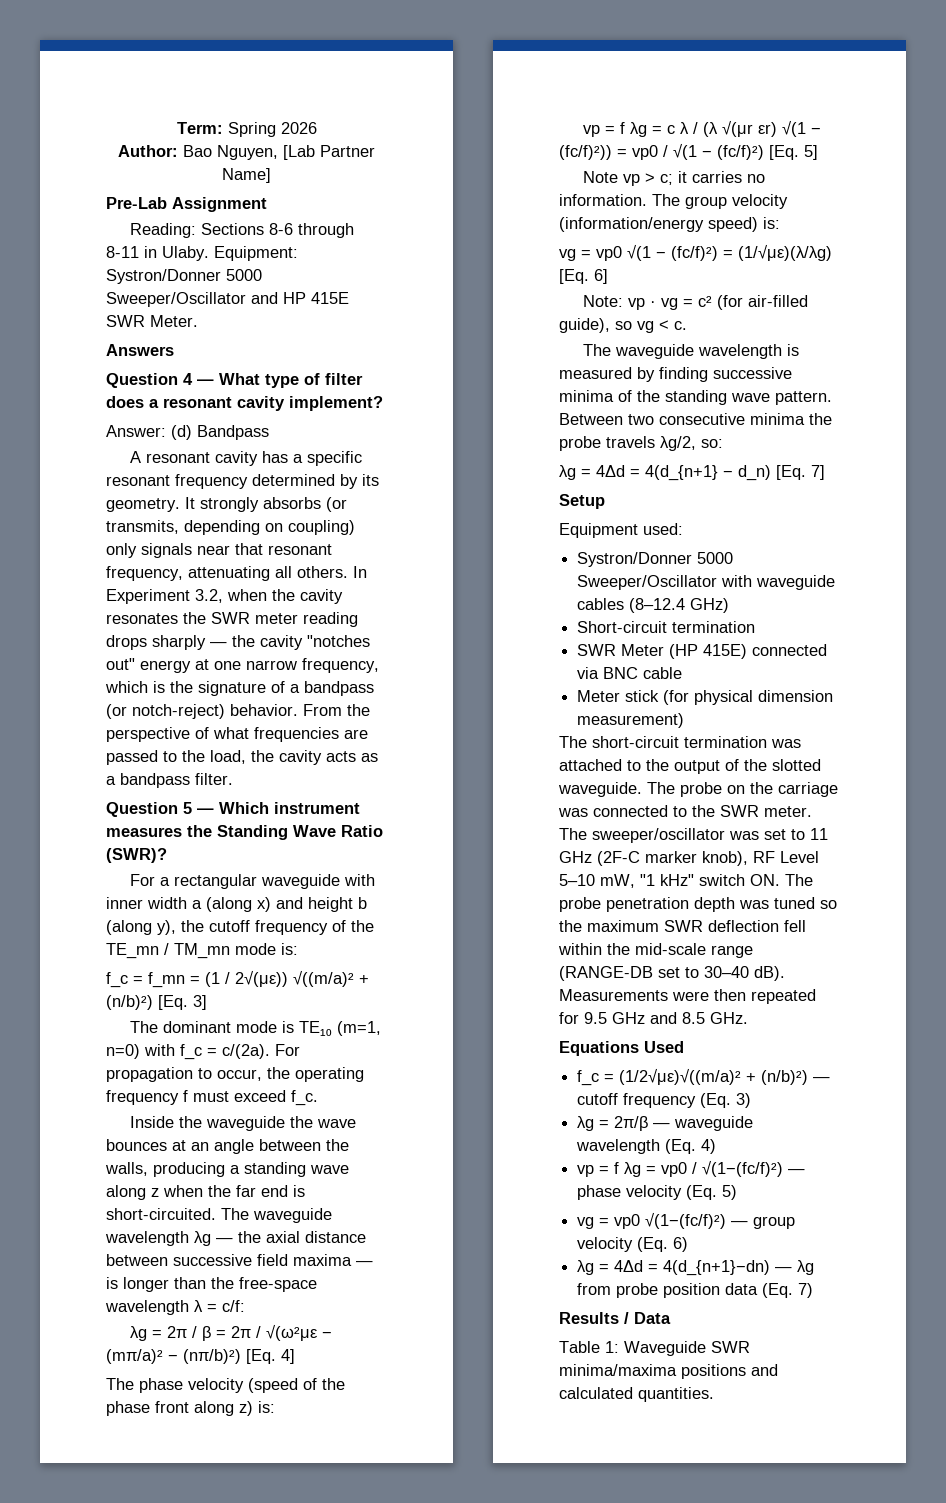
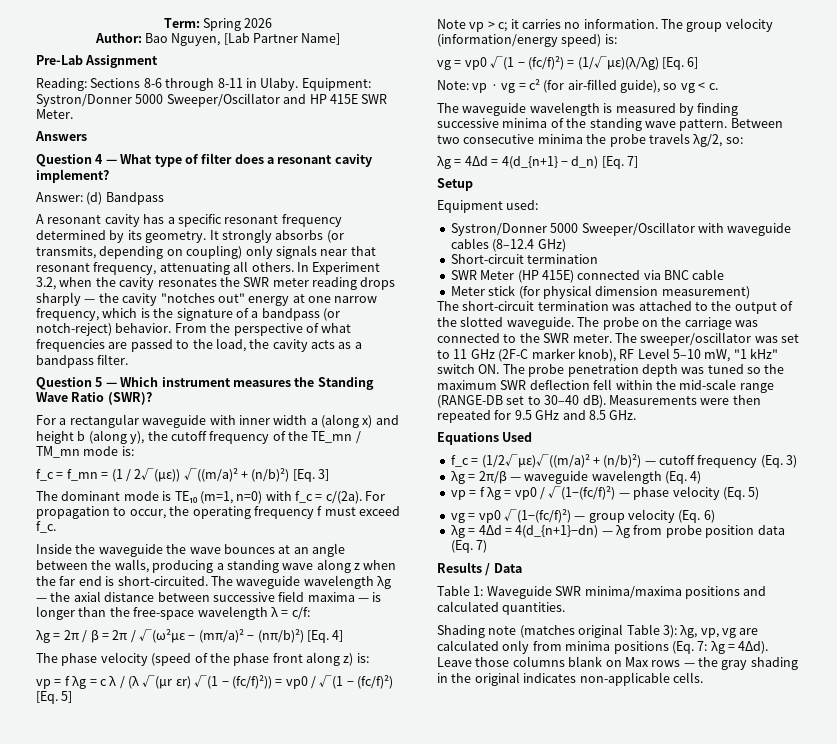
+ Shading note (matches original Table 3): λg, vp, vg are calculated only from minima positions (Eq. 7: λg = 4Δd). Leave those columns blank on Max rows — the gray shading in the original indicates non-applicable cells.

